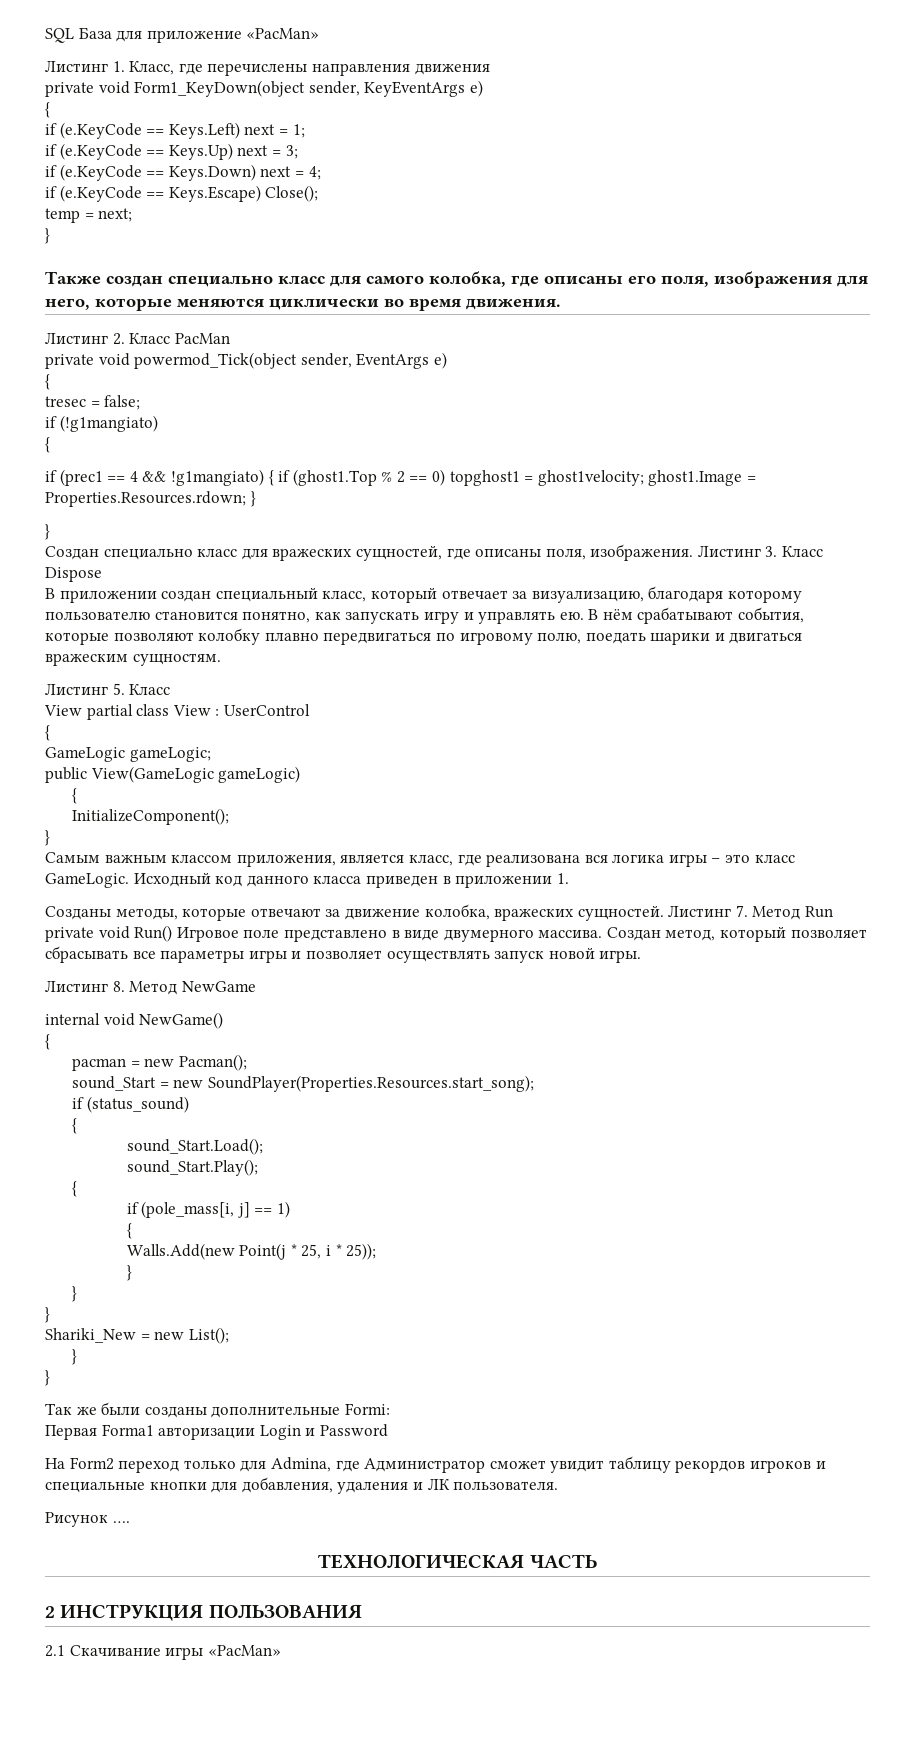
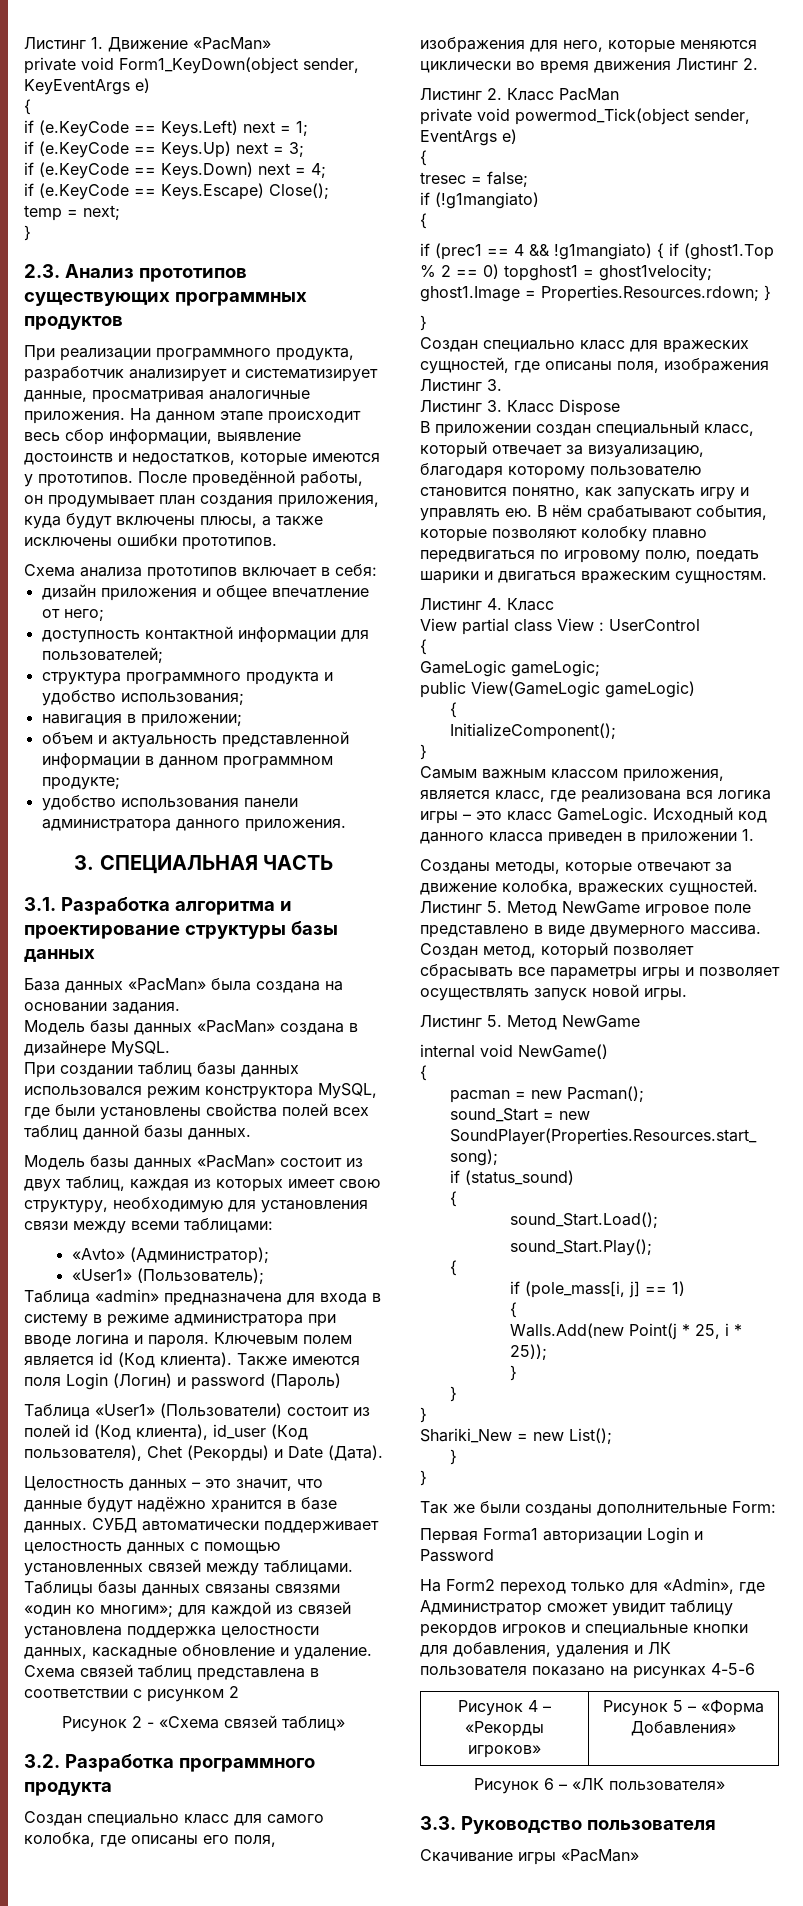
- SQL База для приложение «PacMan»
- Листинг 1. Класс, где перечислены направления движения
+ Листинг 1. Движение «PacMan»
- Также создан специально класс для самого колобка, где описаны его поля, изображения для него, которые меняются циклически во время движения.
+ 2.3. Анализ прототипов существующих программных продуктов
+ При реализации программного продукта, разработчик анализирует и систематизирует данные, просматривая аналогичные приложения. На данном этапе происходит весь сбор информации, выявление достоинств и недостатков, которые имеются у прототипов. После проведённой работы, он продумывает план создания приложения, куда будут включены плюсы, а также исключены ошибки прототипов.
+ Схема анализа прототипов включает в себя:
+ дизайн приложения и общее впечатление от него;
+ доступность контактной информации для пользователей;
+ структура программного продукта и удобство использования;
+ навигация в приложении;
+ объем и актуальность представленной информации в данном программном продукте;
+ удобство использования панели администратора данного приложения.
+ 3. СПЕЦИАЛЬНАЯ ЧАСТЬ
+ 3.1. Разработка алгоритма и проектирование структуры базы данных
+ База данных «PacMan» была создана на основании задания.
+ Модель базы данных «PacMan» создана в дизайнере MySQL.
+ При создании таблиц базы данных использовался режим конструктора MySQL, где были установлены свойства полей всех таблиц данной базы данных.
+ Модель базы данных «PacMan» состоит из двух таблиц, каждая из которых имеет свою структуру, необходимую для установления связи между всеми таблицами:
+ «Avto» (Администратор);
+ «User1» (Пользователь);
+ Таблица «admin» предназначена для входа в систему в режиме администратора при вводе логина и пароля. Ключевым полем является id (Код клиента). Также имеются поля Login (Логин) и password (Пароль)
+ Таблица «User1» (Пользователи) состоит из полей id (Код клиента), id_user (Код пользователя), Chet (Рекорды) и Date (Дата).
+ Целостность данных – это значит, что данные будут надёжно хранится в базе данных. СУБД автоматически поддерживает целостность данных с помощью установленных связей между таблицами. Таблицы базы данных связаны связями «один ко многим»; для каждой из связей установлена поддержка целостности данных, каскадные обновление и удаление. Схема связей таблиц представлена в соответствии с рисунком 2
+ Рисунок 2 - «Схема связей таблиц»
+ 3.2. Разработка программного продукта
+ Создан специально класс для самого колобка, где описаны его поля, изображения для него, которые меняются циклически во время движения Листинг 2.
- Создан специально класс для вражеских сущностей, где описаны поля, изображения. Листинг 3. Класс Dispose
+ Создан специально класс для вражеских сущностей, где описаны поля, изображения Листинг 3.
+ Листинг 3. Класс Dispose
- Листинг 5. Класc
+ Листинг 4. Класc
- Листинг 7. Метод Run private void Run() Игровое поле представлено в виде двумерного массива.
+ Листинг 5. Метод NewGame игровое поле представлено в виде двумерного массива.
  Создан метод, который позволяет сбрасывать все параметры игры и позволяет осуществлять запуск новой игры.
- Листинг 8. Метод NewGame
+ Листинг 5. Метод NewGame
- Так же были созданы дополнительные Formi:
+ Так же были созданы дополнительные Form:
- На Form2 переход только для Admina, где Администратор сможет увидит таблицу рекордов игроков и специальные кнопки для добавления, удаления и ЛК пользователя.
- Рисунок ….
- ТЕХНОЛОГИЧЕСКАЯ ЧАСТЬ
- 2 ИНСТРУКЦИЯ ПОЛЬЗОВАНИЯ
- 2.1 Скачивание игры «PacMan»
+ На Form2 переход только для «Admin», где Администратор сможет увидит таблицу рекордов игроков и специальные кнопки для добавления, удаления и ЛК пользователя показано на рисунках 4-5-6
+ Рисунок 4 – «Рекорды игроков» | Рисунок 5 – «Форма Добавления»
+ Рисунок 6 – «ЛК пользователя»
+ 3.3. Руководство пользователя
+ Скачивание игры «PacMan»

